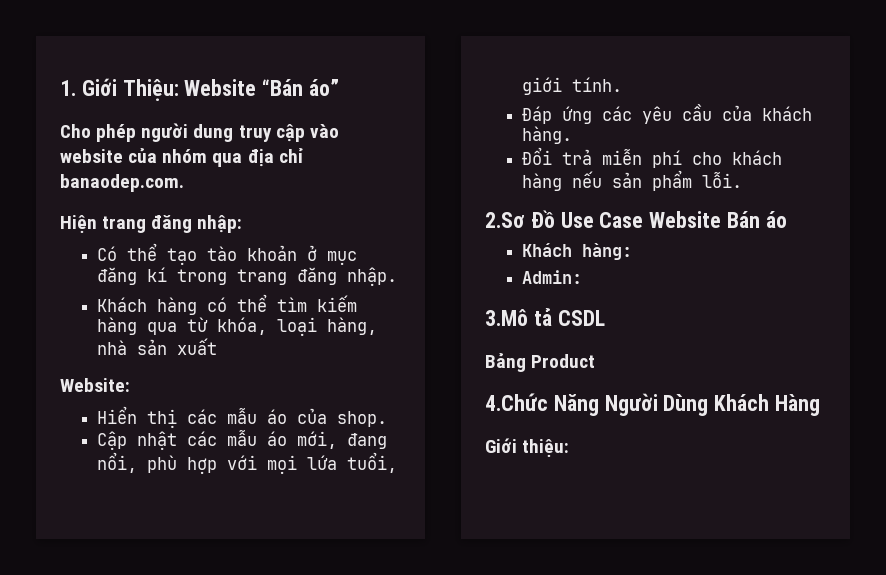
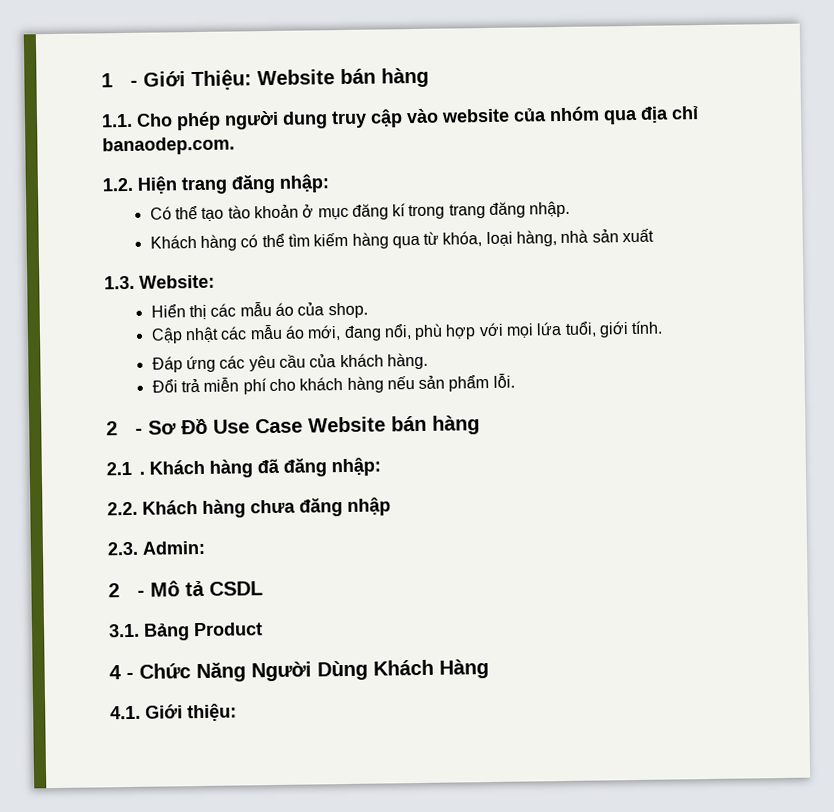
- 1. Giới Thiệu: Website “Bán áo”
- Cho phép người dung truy cập vào website của nhóm qua địa chỉ banaodep.com.
+ 1 - Giới Thiệu: Website bán hàng
+ 1.1. Cho phép người dung truy cập vào website của nhóm qua địa chỉ banaodep.com.
- Hiện trang đăng nhập:
+ 1.2. Hiện trang đăng nhập:
- Website:
+ 1.3. Website:
- 2.Sơ Đồ Use Case Website Bán áo
- Khách hàng:
- Admin:
- 3.Mô tả CSDL
+ 2 - Sơ Đồ Use Case Website bán hàng
+ 2.1 . Khách hàng đã đăng nhập:
+ 2.2. Khách hàng chưa đăng nhập
+ 2.3. Admin:
+ 2 - Mô tả CSDL
- Bảng Product
+ 3.1. Bảng Product
- 4.Chức Năng Người Dùng Khách Hàng
+ 4 - Chức Năng Người Dùng Khách Hàng
- Giới thiệu:
+ 4.1. Giới thiệu:

